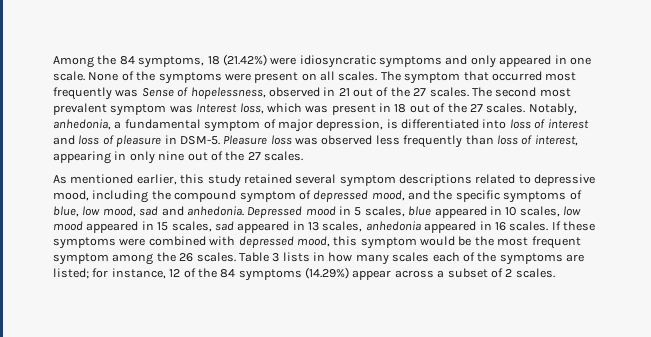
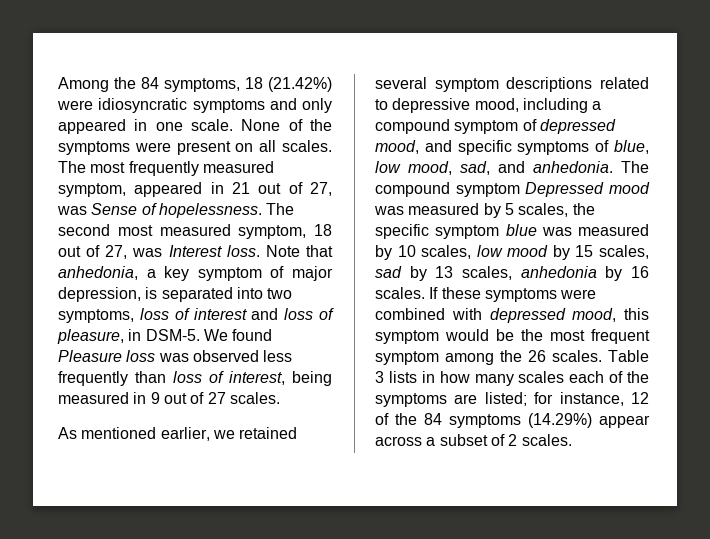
- The symptom that occurred most frequently was Sense of hopelessness, observed in 21 out of the 27 scales. The second most prevalent symptom was Interest loss, which was present in 18 out of the 27 scales. Notably, anhedonia, a fundamental symptom of major depression, is differentiated into loss of interest and loss of pleasure in DSM-5.
+ The most frequently measured symptom, appeared in 21 out of 27, was Sense of hopelessness. The second most measured symptom, 18 out of 27, was Interest loss. Note that anhedonia, a key symptom of major depression, is separated into two symptoms, loss of interest and loss of pleasure, in DSM-5.
- Pleasure loss was observed less frequently than loss of interest, appearing in only nine out of the 27 scales.
+ We found Pleasure loss was observed less frequently than loss of interest, being measured in 9 out of 27 scales.
- As mentioned earlier, this study retained several symptom descriptions related to depressive mood, including the compound symptom of depressed mood, and the specific symptoms of blue, low mood, sad and anhedonia.
+ As mentioned earlier, we retained several symptom descriptions related to depressive mood, including a compound symptom of depressed mood, and specific symptoms of blue, low mood, sad, and anhedonia.
- Depressed mood in 5 scales, blue appeared in 10 scales, low mood appeared in 15 scales, sad appeared in 13 scales, anhedonia appeared in 16 scales.
+ The compound symptom Depressed mood was measured by 5 scales, the specific symptom blue was measured by 10 scales, low mood by 15 scales, sad by 13 scales, anhedonia by 16 scales.

